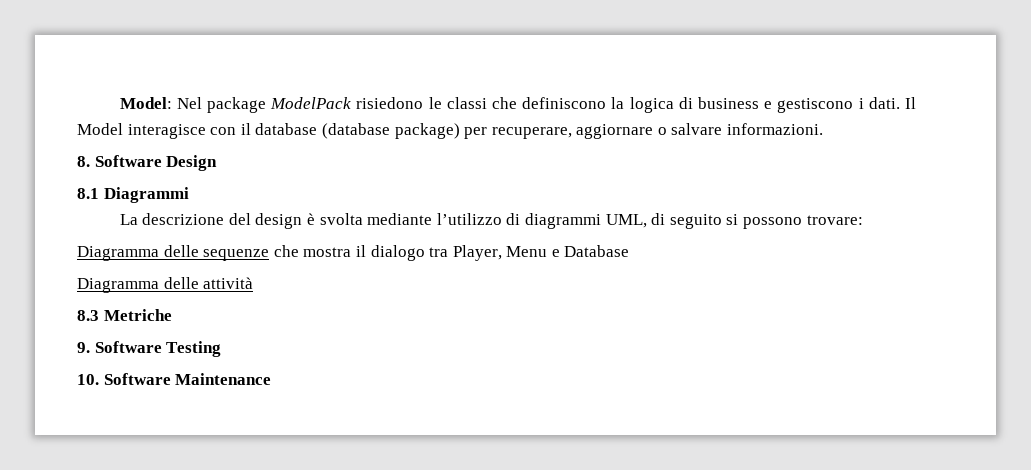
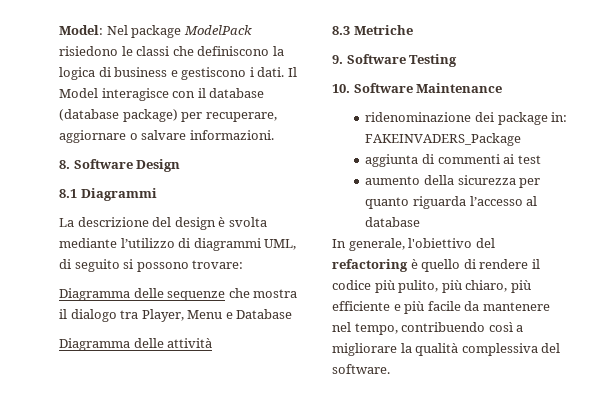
+ ridenominazione dei package in: FAKEINVADERS_Package
+ aggiunta di commenti ai test
+ aumento della sicurezza per quanto riguarda l’accesso al database
+ In generale, l'obiettivo del refactoring è quello di rendere il codice più pulito, più chiaro, più efficiente e più facile da mantenere nel tempo, contribuendo così a migliorare la qualità complessiva del software.

